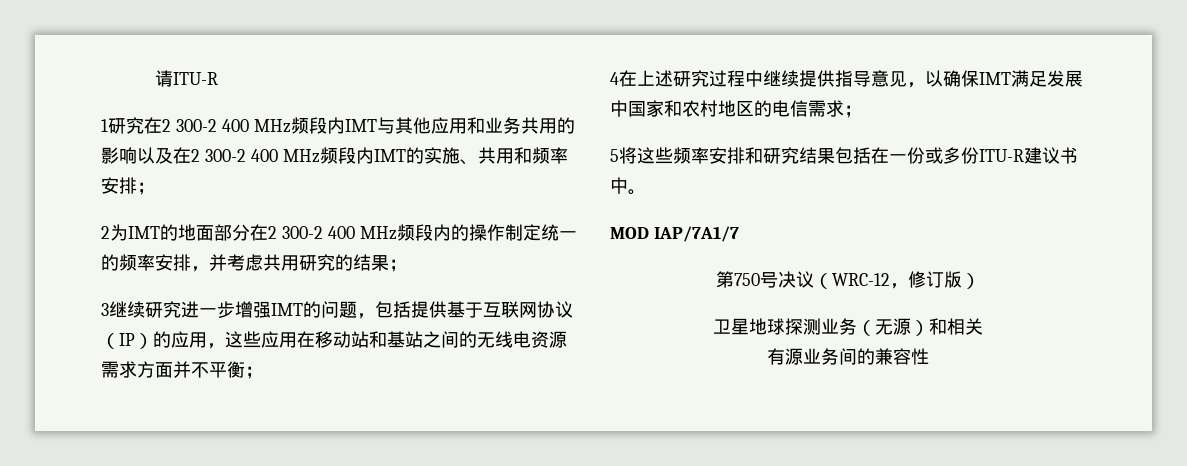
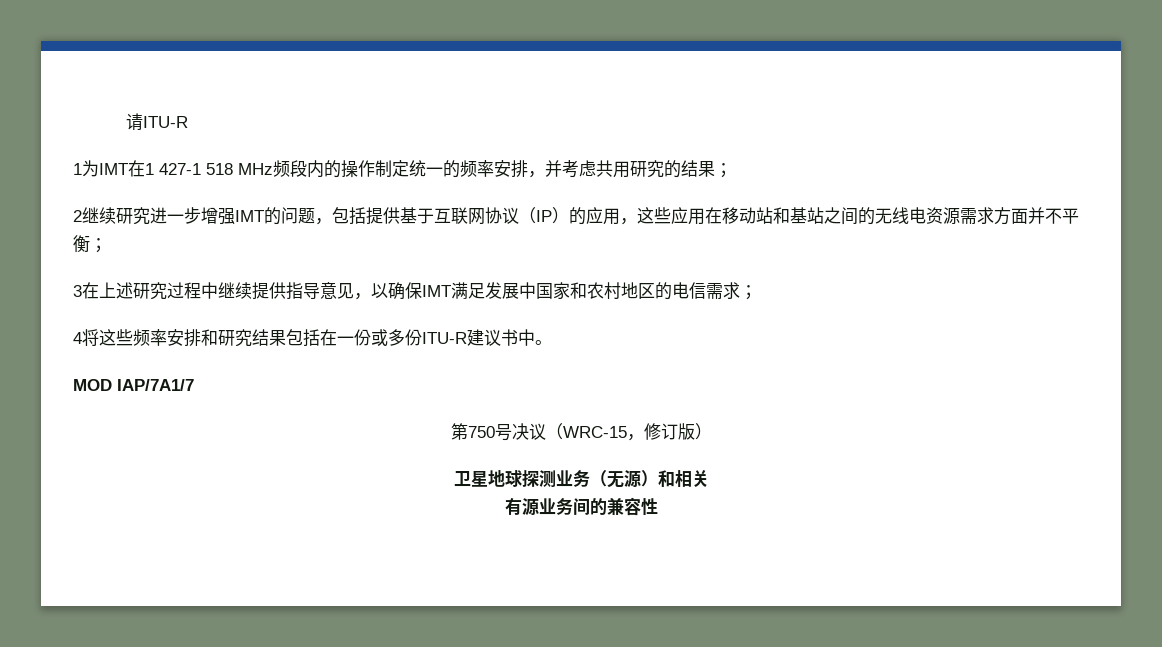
- 1研究在2 300-2 400 MHz频段内IMT与其他应用和业务共用的影响以及在2 300-2 400 MHz频段内IMT的实施、共用和频率安排；
- 2为IMT的地面部分在2 300-2 400 MHz频段内的操作制定统一的频率安排，并考虑共用研究的结果；
+ 1为IMT在1 427-1 518 MHz频段内的操作制定统一的频率安排，并考虑共用研究的结果；
- 3继续研究进一步增强IMT的问题，包括提供基于互联网协议（IP）的应用，这些应用在移动站和基站之间的无线电资源需求方面并不平衡；
+ 2继续研究进一步增强IMT的问题，包括提供基于互联网协议（IP）的应用，这些应用在移动站和基站之间的无线电资源需求方面并不平衡；
- 4在上述研究过程中继续提供指导意见，以确保IMT满足发展中国家和农村地区的电信需求；
+ 3在上述研究过程中继续提供指导意见，以确保IMT满足发展中国家和农村地区的电信需求；
- 5将这些频率安排和研究结果包括在一份或多份ITU-R建议书中。
+ 4将这些频率安排和研究结果包括在一份或多份ITU-R建议书中。
- 第750号决议（WRC-12，修订版）
+ 第750号决议（WRC-15，修订版）

